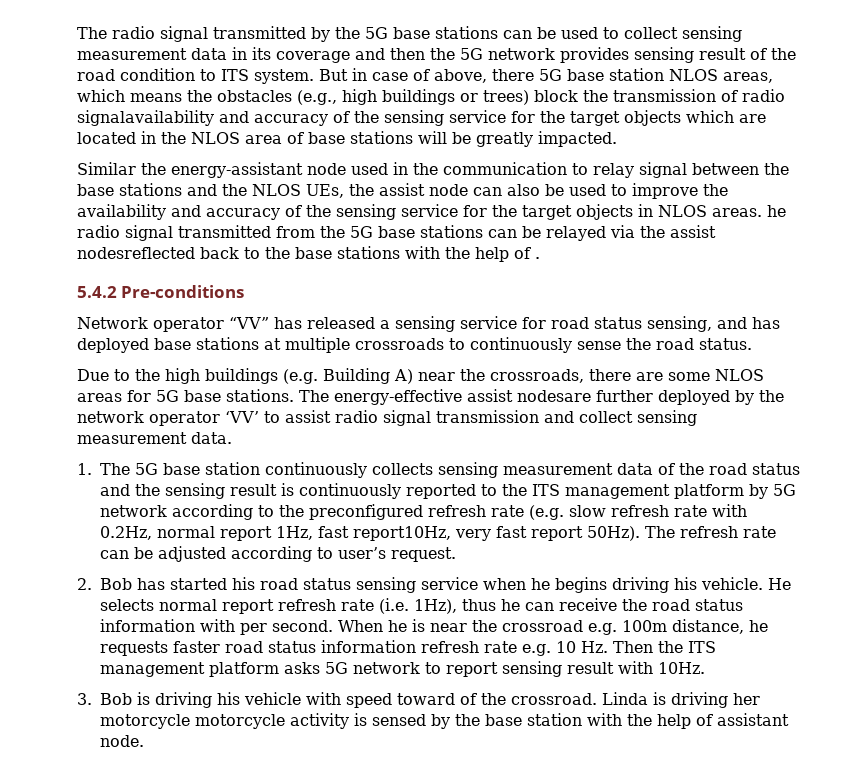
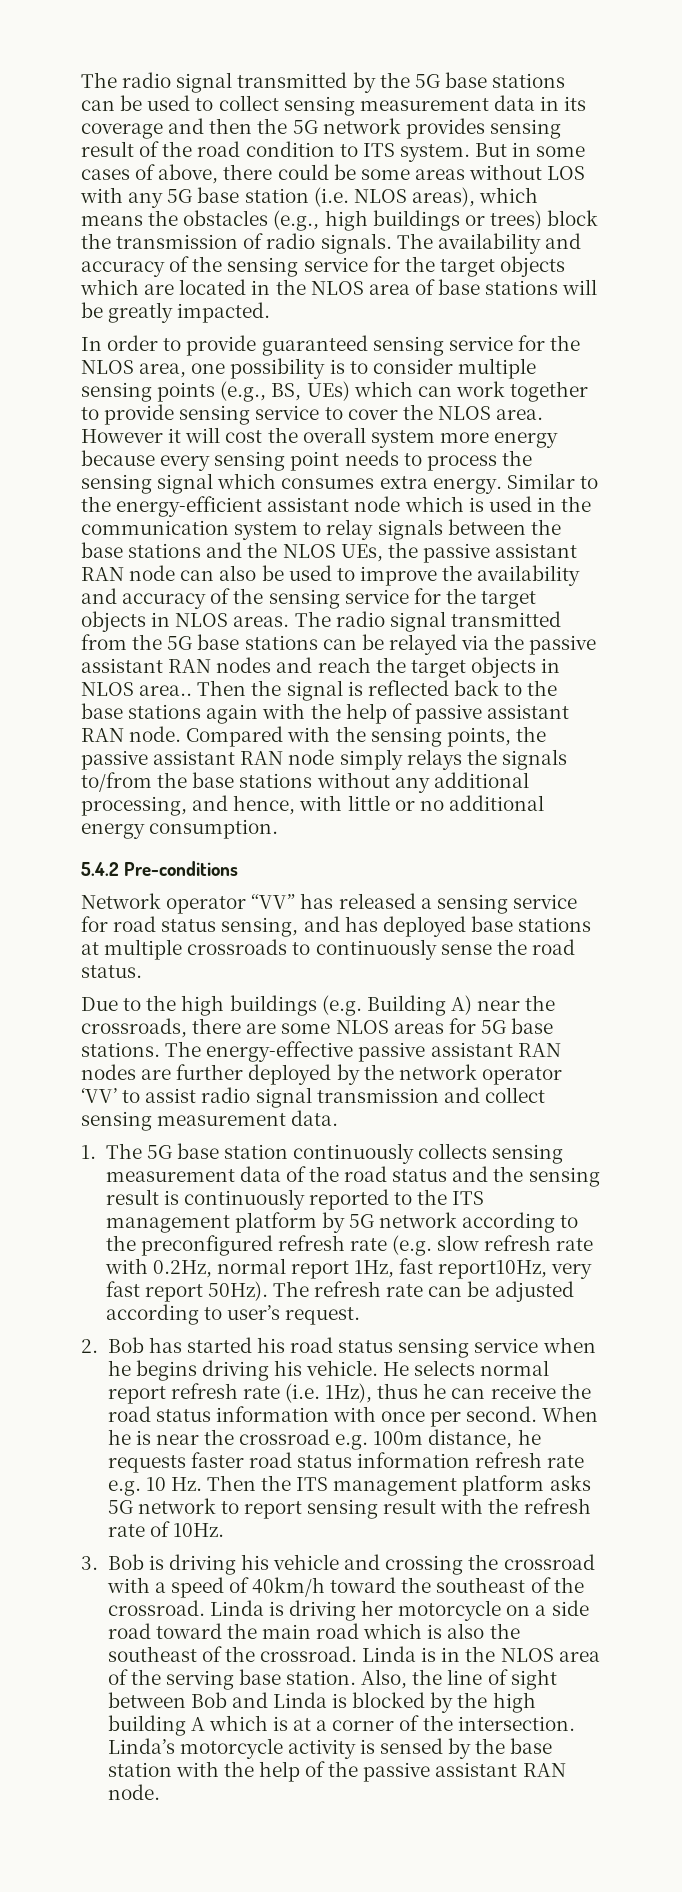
- But in case of above, there 5G base station NLOS areas, which means the obstacles (e.g., high buildings or trees) block the transmission of radio signalavailability and accuracy of the sensing service for the target objects which are located in the NLOS area of base stations will be greatly impacted.
+ But in some cases of above, there could be some areas without LOS with any 5G base station (i.e. NLOS areas), which means the obstacles (e.g., high buildings or trees) block the transmission of radio signals. The availability and accuracy of the sensing service for the target objects which are located in the NLOS area of base stations will be greatly impacted.
- Similar the energy-assistant node used in the communication to relay signal between the base stations and the NLOS UEs, the assist node can also be used to improve the availability and accuracy of the sensing service for the target objects in NLOS areas. he radio signal transmitted from the 5G base stations can be relayed via the assist nodesreflected back to the base stations with the help of .
+ In order to provide guaranteed sensing service for the NLOS area, one possibility is to consider multiple sensing points (e.g., BS, UEs) which can work together to provide sensing service to cover the NLOS area. However it will cost the overall system more energy because every sensing point needs to process the sensing signal which consumes extra energy. Similar to the energy-efficient assistant node which is used in the communication system to relay signals between the base stations and the NLOS UEs, the passive assistant RAN node can also be used to improve the availability and accuracy of the sensing service for the target objects in NLOS areas. The radio signal transmitted from the 5G base stations can be relayed via the passive assistant RAN nodes and reach the target objects in NLOS area.. Then the signal is reflected back to the base stations again with the help of passive assistant RAN node. Compared with the sensing points, the passive assistant RAN node simply relays the signals to/from the base stations without any additional processing, and hence, with little or no additional energy consumption.
- The energy-effective assist nodesare further deployed by the network operator ‘VV’ to assist radio signal transmission and collect sensing measurement data.
+ The energy-effective passive assistant RAN nodes are further deployed by the network operator ‘VV’ to assist radio signal transmission and collect sensing measurement data.
- He selects normal report refresh rate (i.e. 1Hz), thus he can receive the road status information with per second.
+ He selects normal report refresh rate (i.e. 1Hz), thus he can receive the road status information with once per second.
- When he is near the crossroad e.g. 100m distance, he requests faster road status information refresh rate e.g. 10 Hz. Then the ITS management platform asks 5G network to report sensing result with 10Hz.
+ When he is near the crossroad e.g. 100m distance, he requests faster road status information refresh rate e.g. 10 Hz. Then the ITS management platform asks 5G network to report sensing result with the refresh rate of 10Hz.
- 3. Bob is driving his vehicle with speed toward of the crossroad.
+ 3. Bob is driving his vehicle and crossing the crossroad with a speed of 40km/h toward the southeast of the crossroad.
- Linda is driving her motorcycle motorcycle activity is sensed by the base station with the help of assistant node.
+ Linda is driving her motorcycle on a side road toward the main road which is also the southeast of the crossroad. Linda is in the NLOS area of the serving base station. Also, the line of sight between Bob and Linda is blocked by the high building A which is at a corner of the intersection. Linda’s motorcycle activity is sensed by the base station with the help of the passive assistant RAN node.

